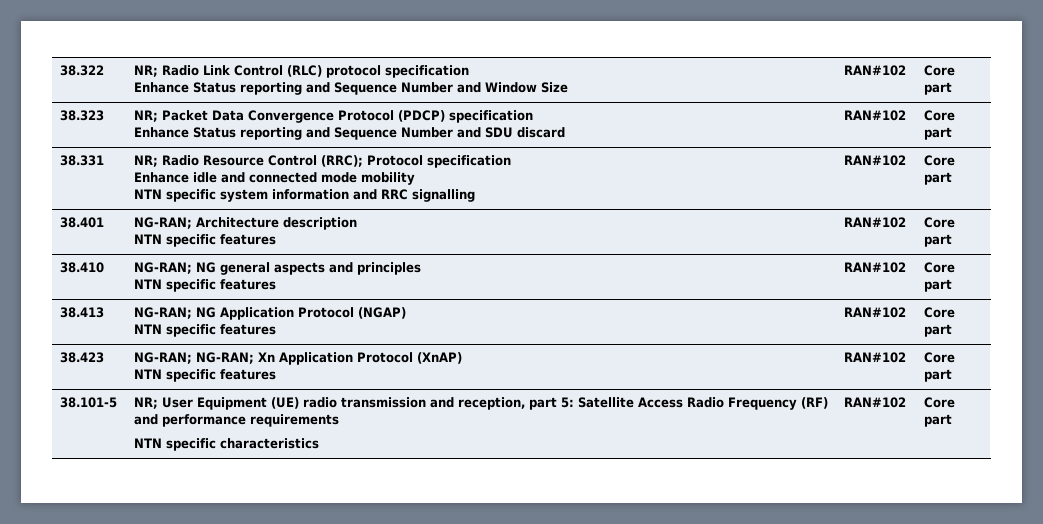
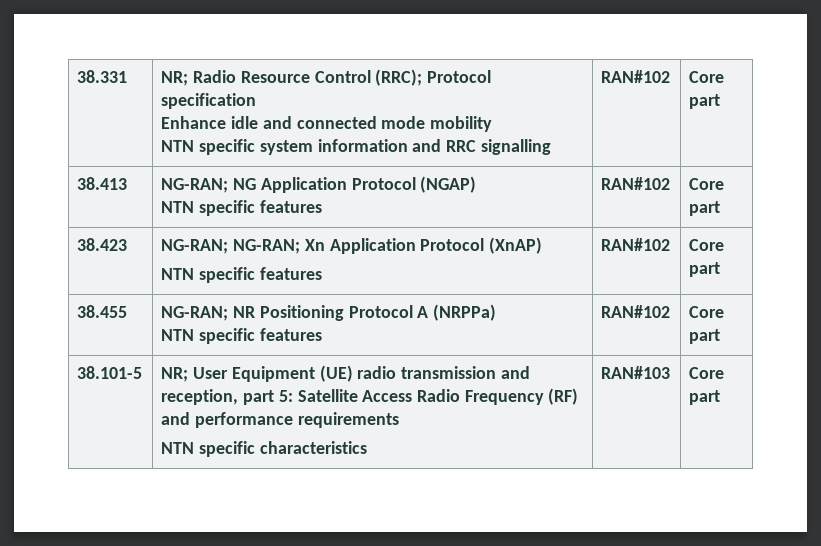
- 38.322 | NR; Radio Link Control (RLC) protocol specification
- Enhance Status reporting and Sequence Number and Window Size | RAN#102 | Core part
- 38.323 | NR; Packet Data Convergence Protocol (PDCP) specification
- Enhance Status reporting and Sequence Number and SDU discard | RAN#102 | Core part
- 38.401 | NG-RAN; Architecture description
- NTN specific features | RAN#102 | Core part
- 38.410 | NG-RAN; NG general aspects and principles
- NTN specific features | RAN#102 | Core part
+ 38.455 | NG-RAN; NR Positioning Protocol A (NRPPa)
+ NTN specific features | RAN#102 | Core part
  38.101-5 | NR; User Equipment (UE) radio transmission and reception, part 5: Satellite Access Radio Frequency (RF) and performance requirements
- NTN specific characteristics | RAN#102 | Core part
+ NTN specific characteristics | RAN#103 | Core part

